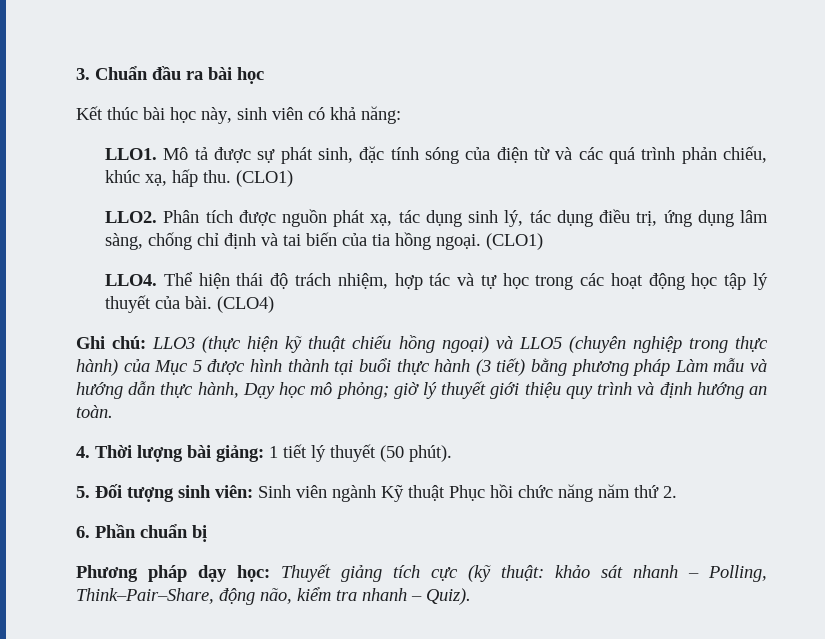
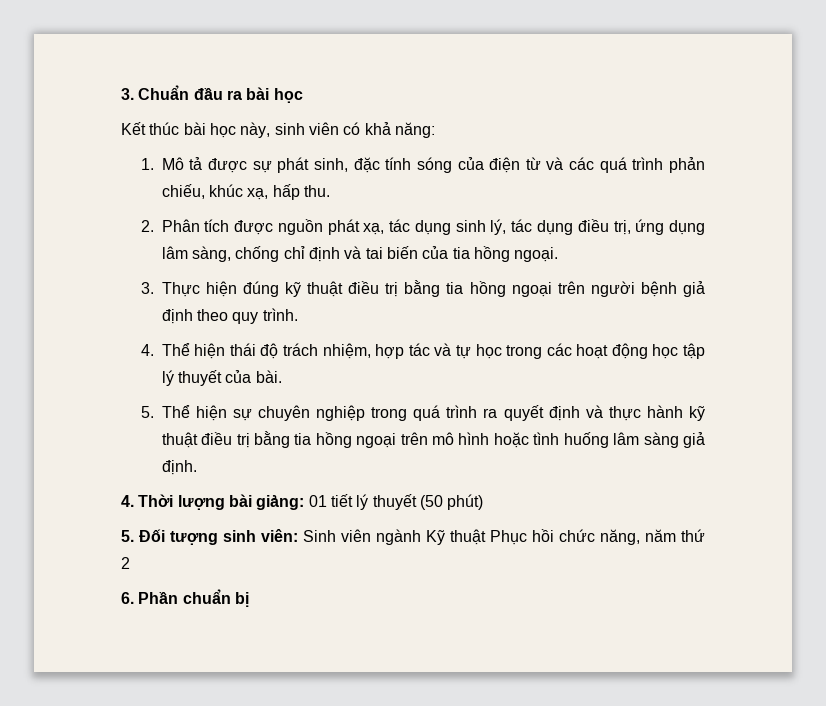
- LLO1. Mô tả được sự phát sinh, đặc tính sóng của điện từ và các quá trình phản chiếu, khúc xạ, hấp thu. (CLO1)
- LLO2. Phân tích được nguồn phát xạ, tác dụng sinh lý, tác dụng điều trị, ứng dụng lâm sàng, chống chỉ định và tai biến của tia hồng ngoại. (CLO1)
- LLO4. Thể hiện thái độ trách nhiệm, hợp tác và tự học trong các hoạt động học tập lý thuyết của bài. (CLO4)
- Ghi chú: LLO3 (thực hiện kỹ thuật chiếu hồng ngoại) và LLO5 (chuyên nghiệp trong thực hành) của Mục 5 được hình thành tại buổi thực hành (3 tiết) bằng phương pháp Làm mẫu và hướng dẫn thực hành, Dạy học mô phỏng; giờ lý thuyết giới thiệu quy trình và định hướng an toàn.
+ 1. Mô tả được sự phát sinh, đặc tính sóng của điện từ và các quá trình phản chiếu, khúc xạ, hấp thu.
+ 2. Phân tích được nguồn phát xạ, tác dụng sinh lý, tác dụng điều trị, ứng dụng lâm sàng, chống chỉ định và tai biến của tia hồng ngoại.
+ 3. Thực hiện đúng kỹ thuật điều trị bằng tia hồng ngoại trên người bệnh giả định theo quy trình.
+ 4. Thể hiện thái độ trách nhiệm, hợp tác và tự học trong các hoạt động học tập lý thuyết của bài.
+ 5. Thể hiện sự chuyên nghiệp trong quá trình ra quyết định và thực hành kỹ thuật điều trị bằng tia hồng ngoại trên mô hình hoặc tình huống lâm sàng giả định.
- 4. Thời lượng bài giảng: 1 tiết lý thuyết (50 phút).
+ 4. Thời lượng bài giảng: 01 tiết lý thuyết (50 phút)
- 5. Đối tượng sinh viên: Sinh viên ngành Kỹ thuật Phục hồi chức năng năm thứ 2.
+ 5. Đối tượng sinh viên: Sinh viên ngành Kỹ thuật Phục hồi chức năng, năm thứ 2
- Phương pháp dạy học: Thuyết giảng tích cực (kỹ thuật: khảo sát nhanh – Polling, Think–Pair–Share, động não, kiểm tra nhanh – Quiz).

